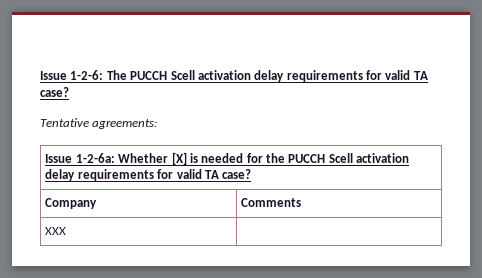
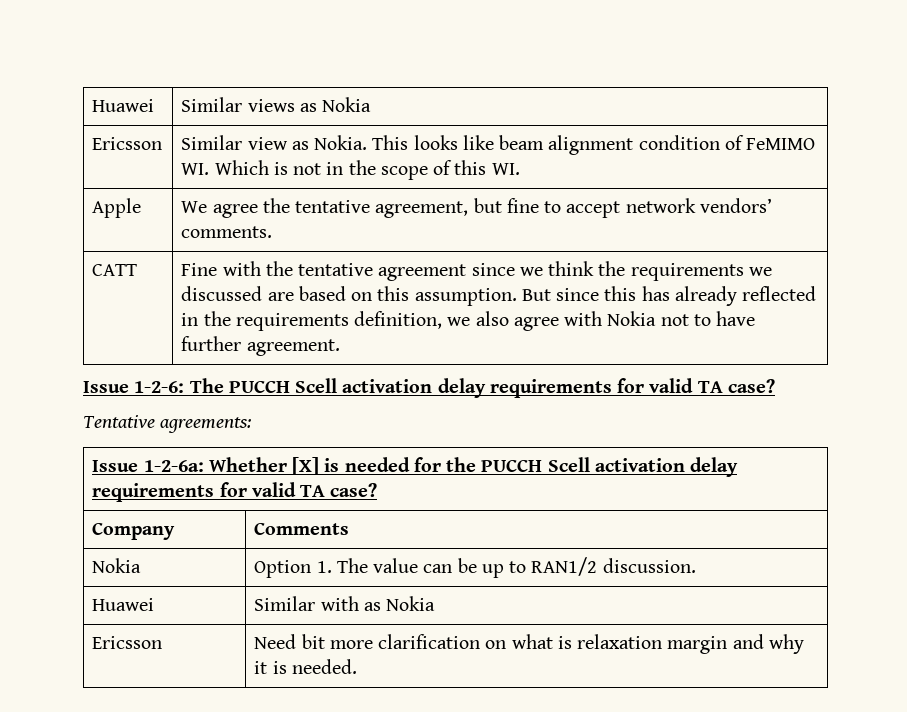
+ Huawei | Similar views as Nokia
+ Ericsson | Similar view as Nokia. This looks like beam alignment condition of FeMIMO WI. Which is not in the scope of this WI.
+ Apple | We agree the tentative agreement, but fine to accept network vendors’ comments.
+ CATT | Fine with the tentative agreement since we think the requirements we discussed are based on this assumption. But since this has already reflected in the requirements definition, we also agree with Nokia not to have further agreement.
- XXX |
+ Nokia | Option 1. The value can be up to RAN1/2 discussion.
+ Huawei | Similar with as Nokia
+ Ericsson | Need bit more clarification on what is relaxation margin and why it is needed.

